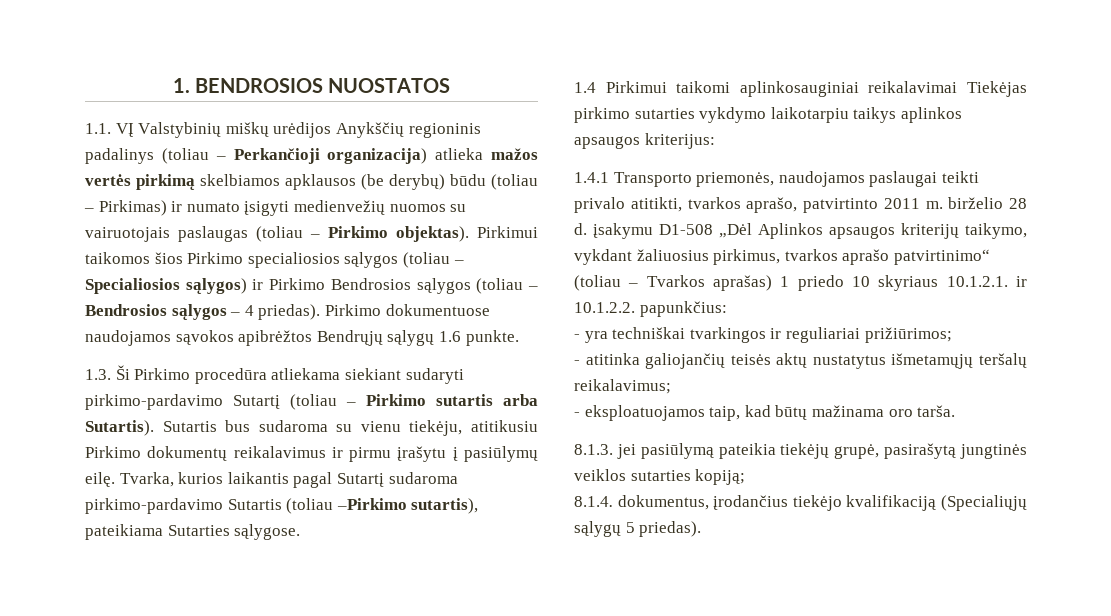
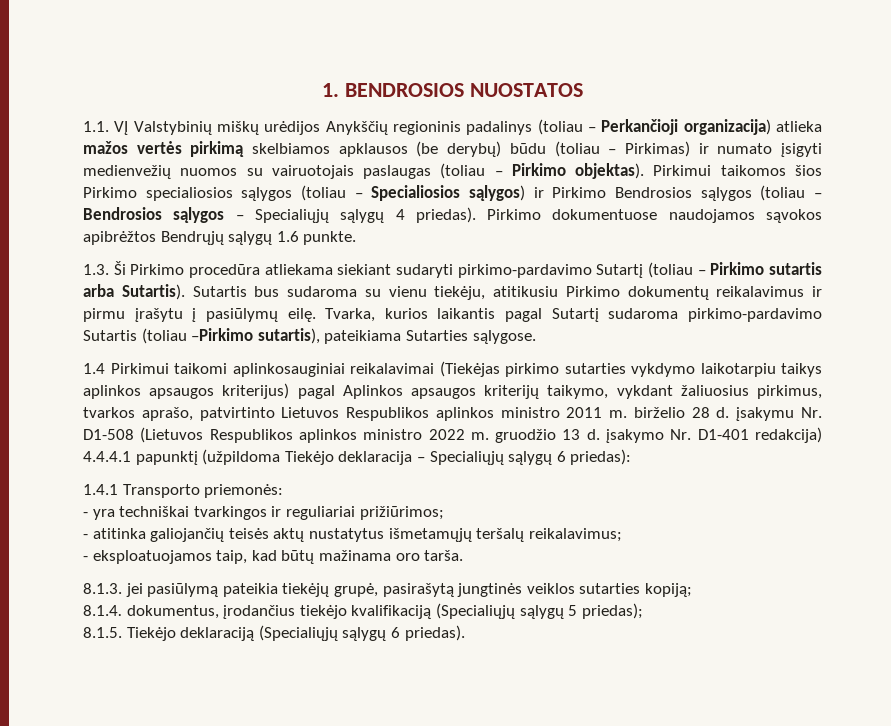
- Pirkimui taikomos šios Pirkimo specialiosios sąlygos (toliau – Specialiosios sąlygos) ir Pirkimo Bendrosios sąlygos (toliau – Bendrosios sąlygos – 4 priedas).
+ Pirkimui taikomos šios Pirkimo specialiosios sąlygos (toliau – Specialiosios sąlygos) ir Pirkimo Bendrosios sąlygos (toliau – Bendrosios sąlygos – Specialiųjų sąlygų 4 priedas).
- 1.4 Pirkimui taikomi aplinkosauginiai reikalavimai Tiekėjas pirkimo sutarties vykdymo laikotarpiu taikys aplinkos apsaugos kriterijus:
- 1.4.1 Transporto priemonės, naudojamos paslaugai teikti privalo atitikti, tvarkos aprašo, patvirtinto 2011 m. birželio 28 d. įsakymu D1-508 „Dėl Aplinkos apsaugos kriterijų taikymo, vykdant žaliuosius pirkimus, tvarkos aprašo patvirtinimo“ (toliau – Tvarkos aprašas) 1 priedo 10 skyriaus 10.1.2.1. ir 10.1.2.2. papunkčius:
+ 1.4 Pirkimui taikomi aplinkosauginiai reikalavimai (Tiekėjas pirkimo sutarties vykdymo laikotarpiu taikys aplinkos apsaugos kriterijus) pagal Aplinkos apsaugos kriterijų taikymo, vykdant žaliuosius pirkimus, tvarkos aprašo, patvirtinto Lietuvos Respublikos aplinkos ministro 2011 m. birželio 28 d. įsakymu Nr. D1-508 (Lietuvos Respublikos aplinkos ministro 2022 m. gruodžio 13 d. įsakymo Nr. D1-401 redakcija) 4.4.4.1 papunktį (užpildoma Tiekėjo deklaracija – Specialiųjų sąlygų 6 priedas):
+ 1.4.1 Transporto priemonės:
- 8.1.4. dokumentus, įrodančius tiekėjo kvalifikaciją (Specialiųjų sąlygų 5 priedas).
+ 8.1.4. dokumentus, įrodančius tiekėjo kvalifikaciją (Specialiųjų sąlygų 5 priedas);
+ 8.1.5. Tiekėjo deklaraciją (Specialiųjų sąlygų 6 priedas).

